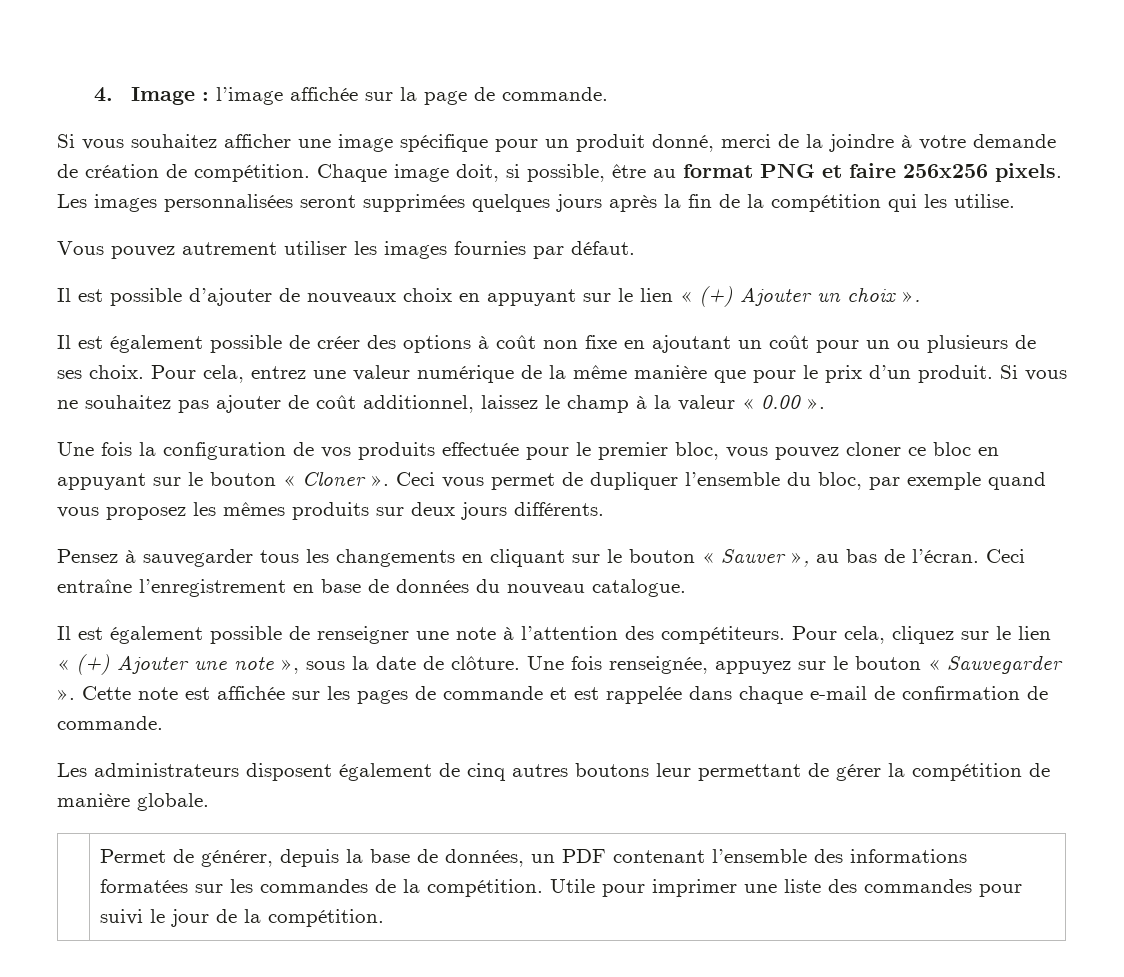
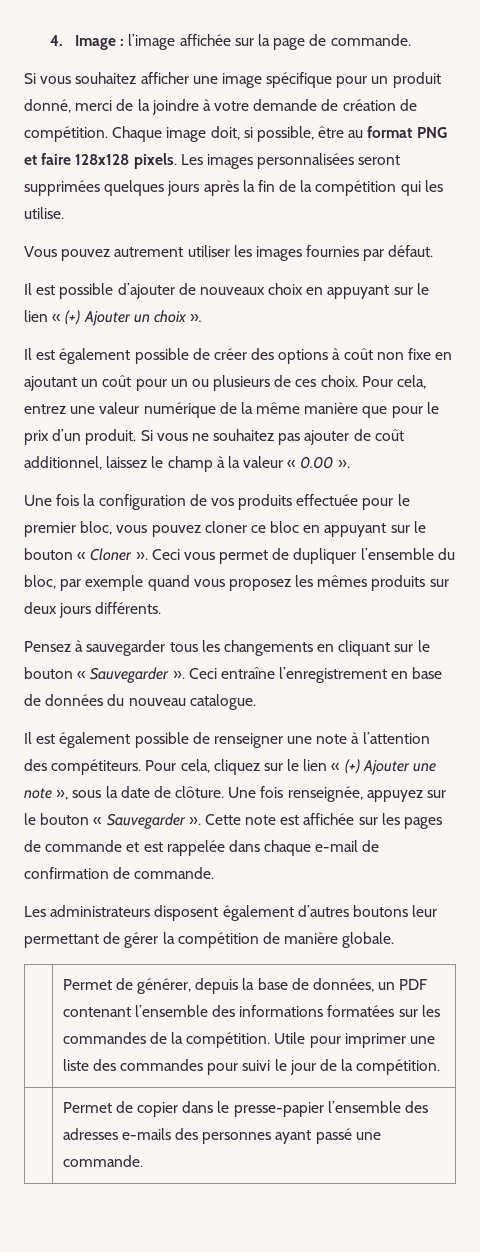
- Chaque image doit, si possible, être au format PNG et faire 256x256 pixels.
+ Chaque image doit, si possible, être au format PNG et faire 128x128 pixels.
- Il est également possible de créer des options à coût non fixe en ajoutant un coût pour un ou plusieurs de ses choix.
+ Il est également possible de créer des options à coût non fixe en ajoutant un coût pour un ou plusieurs de ces choix.
- Pensez à sauvegarder tous les changements en cliquant sur le bouton « Sauver », au bas de l’écran.
+ Pensez à sauvegarder tous les changements en cliquant sur le bouton « Sauvegarder ».
- Les administrateurs disposent également de cinq autres boutons leur permettant de gérer la compétition de manière globale.
+ Les administrateurs disposent également d’autres boutons leur permettant de gérer la compétition de manière globale.
+ | Permet de copier dans le presse-papier l’ensemble des adresses e-mails des personnes ayant passé une commande.

